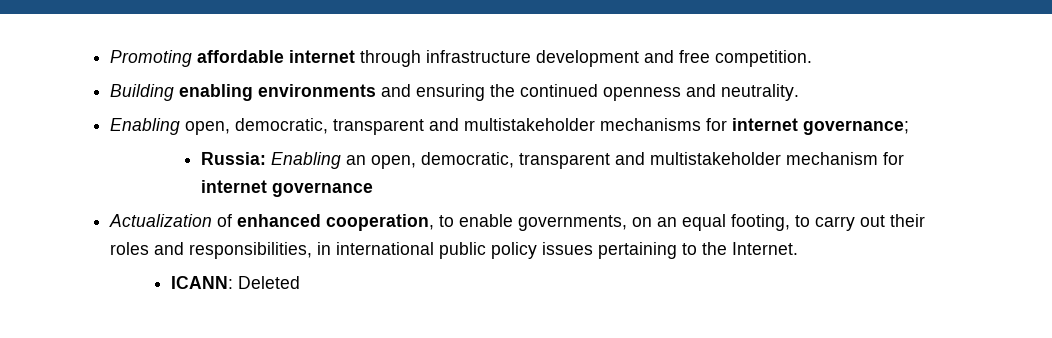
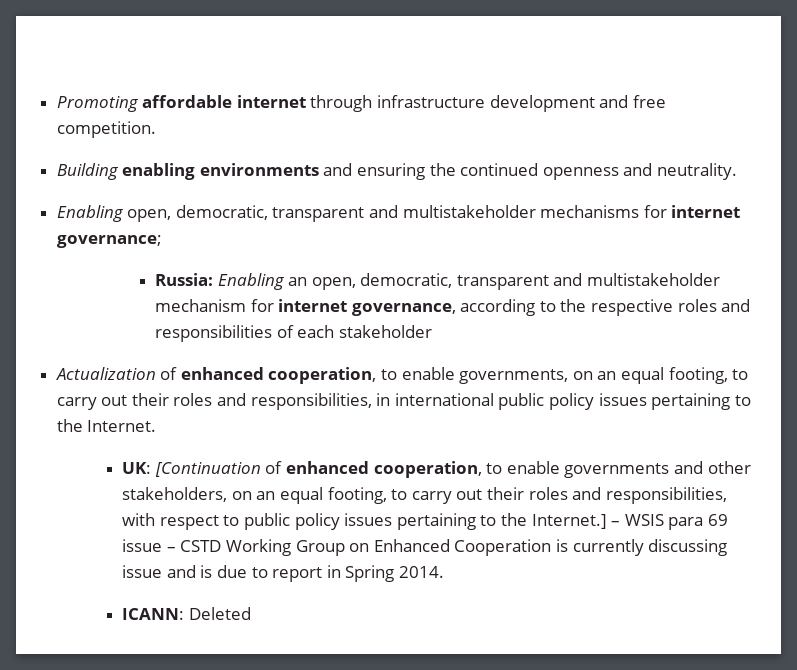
- Russia: Enabling an open, democratic, transparent and multistakeholder mechanism for internet governance
+ Russia: Enabling an open, democratic, transparent and multistakeholder mechanism for internet governance, according to the respective roles and responsibilities of each stakeholder
+ UK: [Continuation of enhanced cooperation, to enable governments and other stakeholders, on an equal footing, to carry out their roles and responsibilities, with respect to public policy issues pertaining to the Internet.] – WSIS para 69 issue – CSTD Working Group on Enhanced Cooperation is currently discussing issue and is due to report in Spring 2014.

